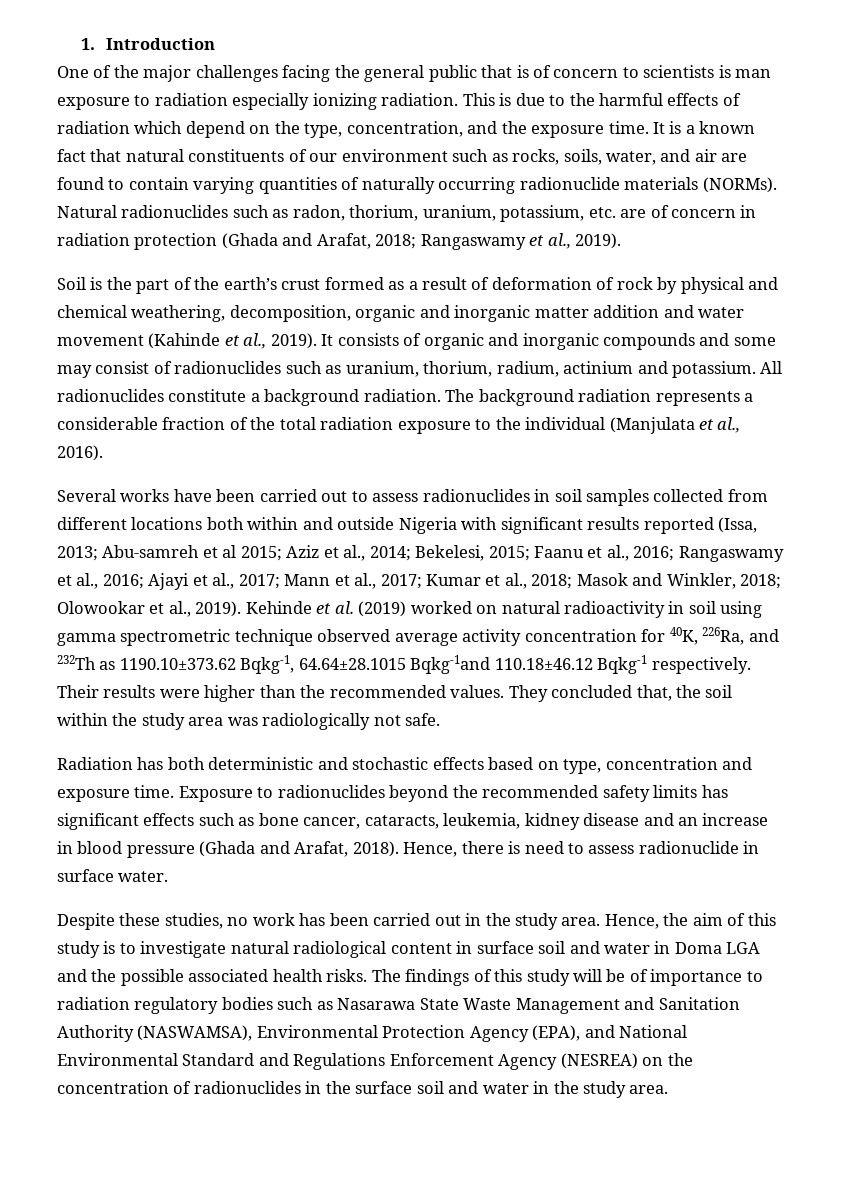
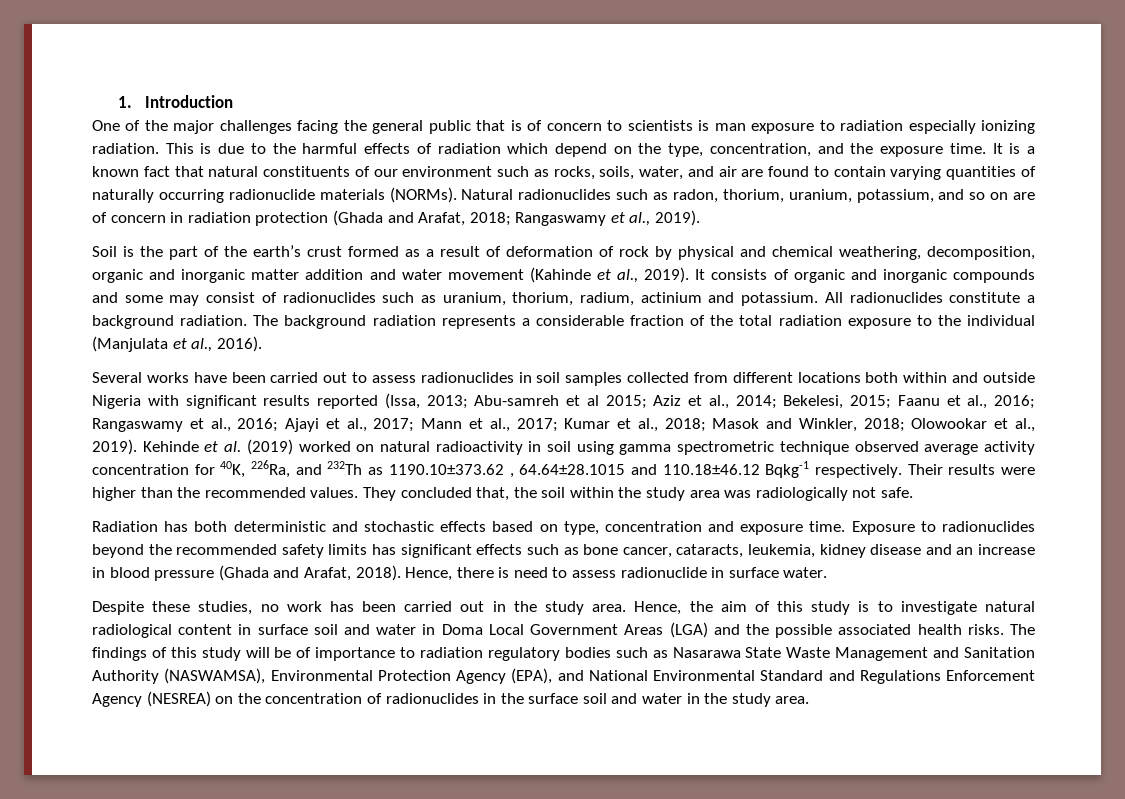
- Natural radionuclides such as radon, thorium, uranium, potassium, etc. are of concern in radiation protection (Ghada and Arafat, 2018; Rangaswamy et al., 2019).
+ Natural radionuclides such as radon, thorium, uranium, potassium, and so on are of concern in radiation protection (Ghada and Arafat, 2018; Rangaswamy et al., 2019).
- Kehinde et al. (2019) worked on natural radioactivity in soil using gamma spectrometric technique observed average activity concentration for 40K, 226Ra, and 232Th as 1190.10±373.62 Bqkg-1, 64.64±28.1015 Bqkg-1and 110.18±46.12 Bqkg-1 respectively.
+ Kehinde et al. (2019) worked on natural radioactivity in soil using gamma spectrometric technique observed average activity concentration for 40K, 226Ra, and 232Th as 1190.10±373.62 , 64.64±28.1015 and 110.18±46.12 Bqkg-1 respectively.
- Hence, the aim of this study is to investigate natural radiological content in surface soil and water in Doma LGA and the possible associated health risks.
+ Hence, the aim of this study is to investigate natural radiological content in surface soil and water in Doma Local Government Areas (LGA) and the possible associated health risks.

